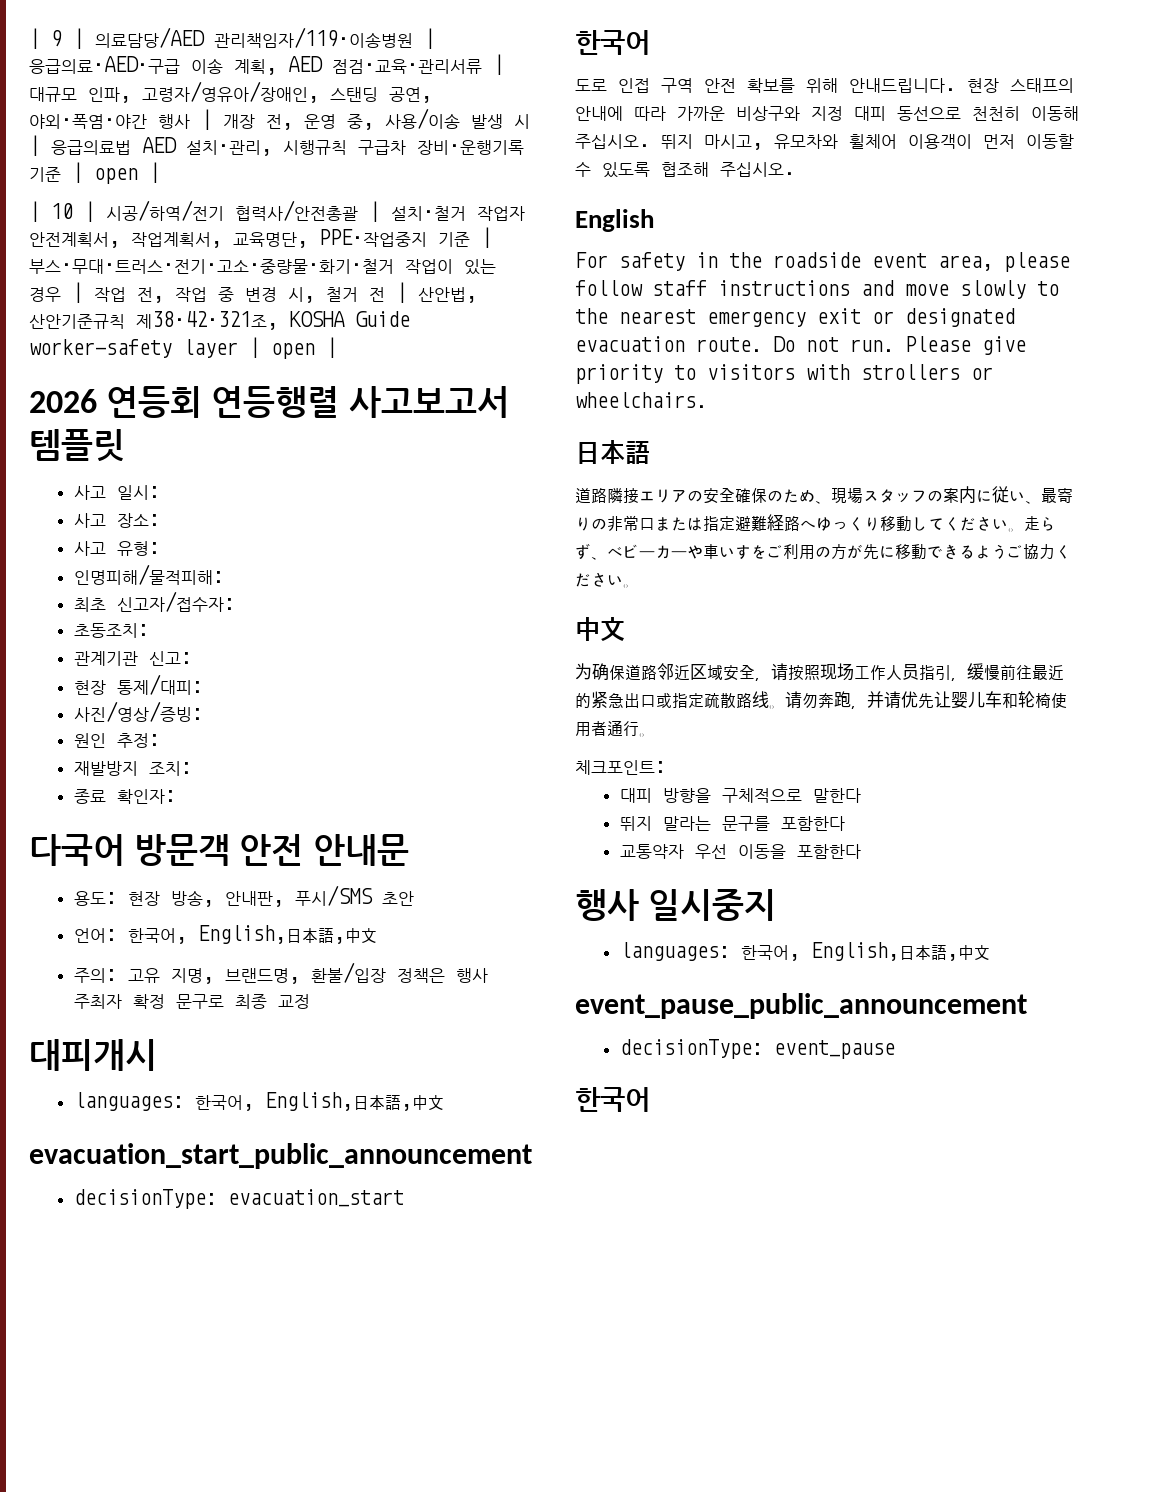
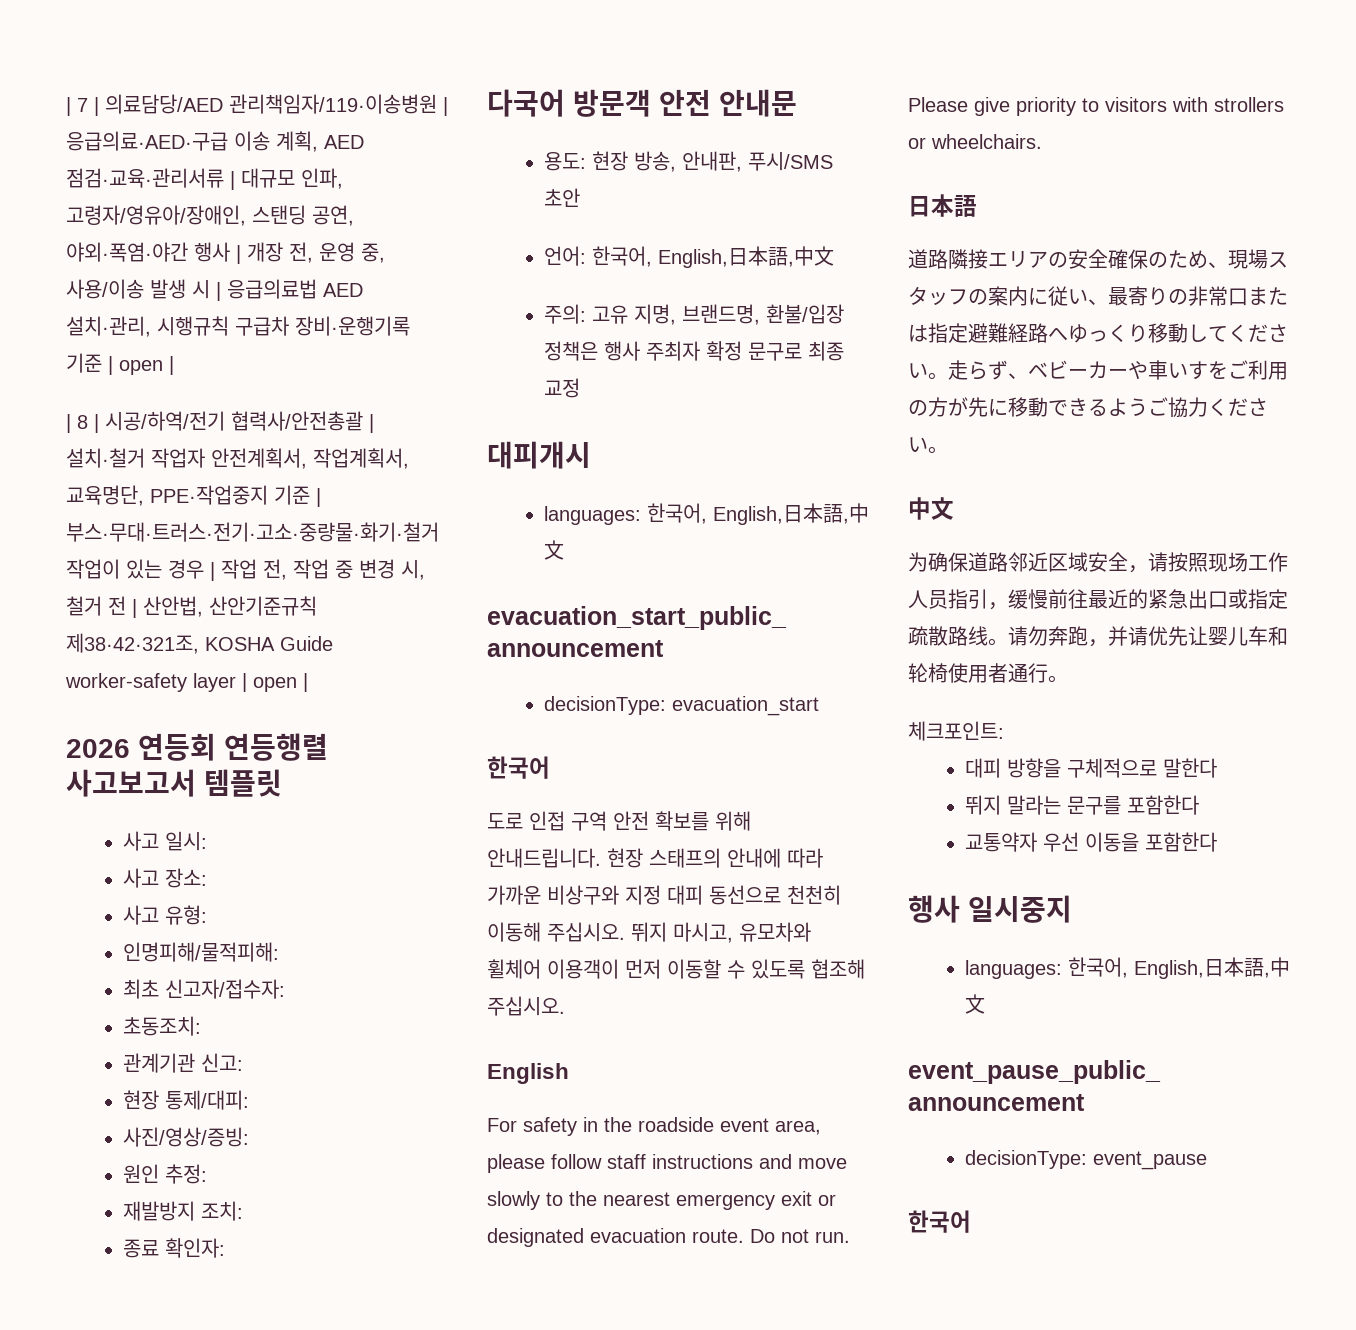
- | 9 | 의료담당/AED 관리책임자/119·이송병원 | 응급의료·AED·구급 이송 계획, AED 점검·교육·관리서류 | 대규모 인파, 고령자/영유아/장애인, 스탠딩 공연, 야외·폭염·야간 행사 | 개장 전, 운영 중, 사용/이송 발생 시 | 응급의료법 AED 설치·관리, 시행규칙 구급차 장비·운행기록 기준 | open |
+ | 7 | 의료담당/AED 관리책임자/119·이송병원 | 응급의료·AED·구급 이송 계획, AED 점검·교육·관리서류 | 대규모 인파, 고령자/영유아/장애인, 스탠딩 공연, 야외·폭염·야간 행사 | 개장 전, 운영 중, 사용/이송 발생 시 | 응급의료법 AED 설치·관리, 시행규칙 구급차 장비·운행기록 기준 | open |
- | 10 | 시공/하역/전기 협력사/안전총괄 | 설치·철거 작업자 안전계획서, 작업계획서, 교육명단, PPE·작업중지 기준 | 부스·무대·트러스·전기·고소·중량물·화기·철거 작업이 있는 경우 | 작업 전, 작업 중 변경 시, 철거 전 | 산안법, 산안기준규칙 제38·42·321조, KOSHA Guide worker-safety layer | open |
+ | 8 | 시공/하역/전기 협력사/안전총괄 | 설치·철거 작업자 안전계획서, 작업계획서, 교육명단, PPE·작업중지 기준 | 부스·무대·트러스·전기·고소·중량물·화기·철거 작업이 있는 경우 | 작업 전, 작업 중 변경 시, 철거 전 | 산안법, 산안기준규칙 제38·42·321조, KOSHA Guide worker-safety layer | open |

